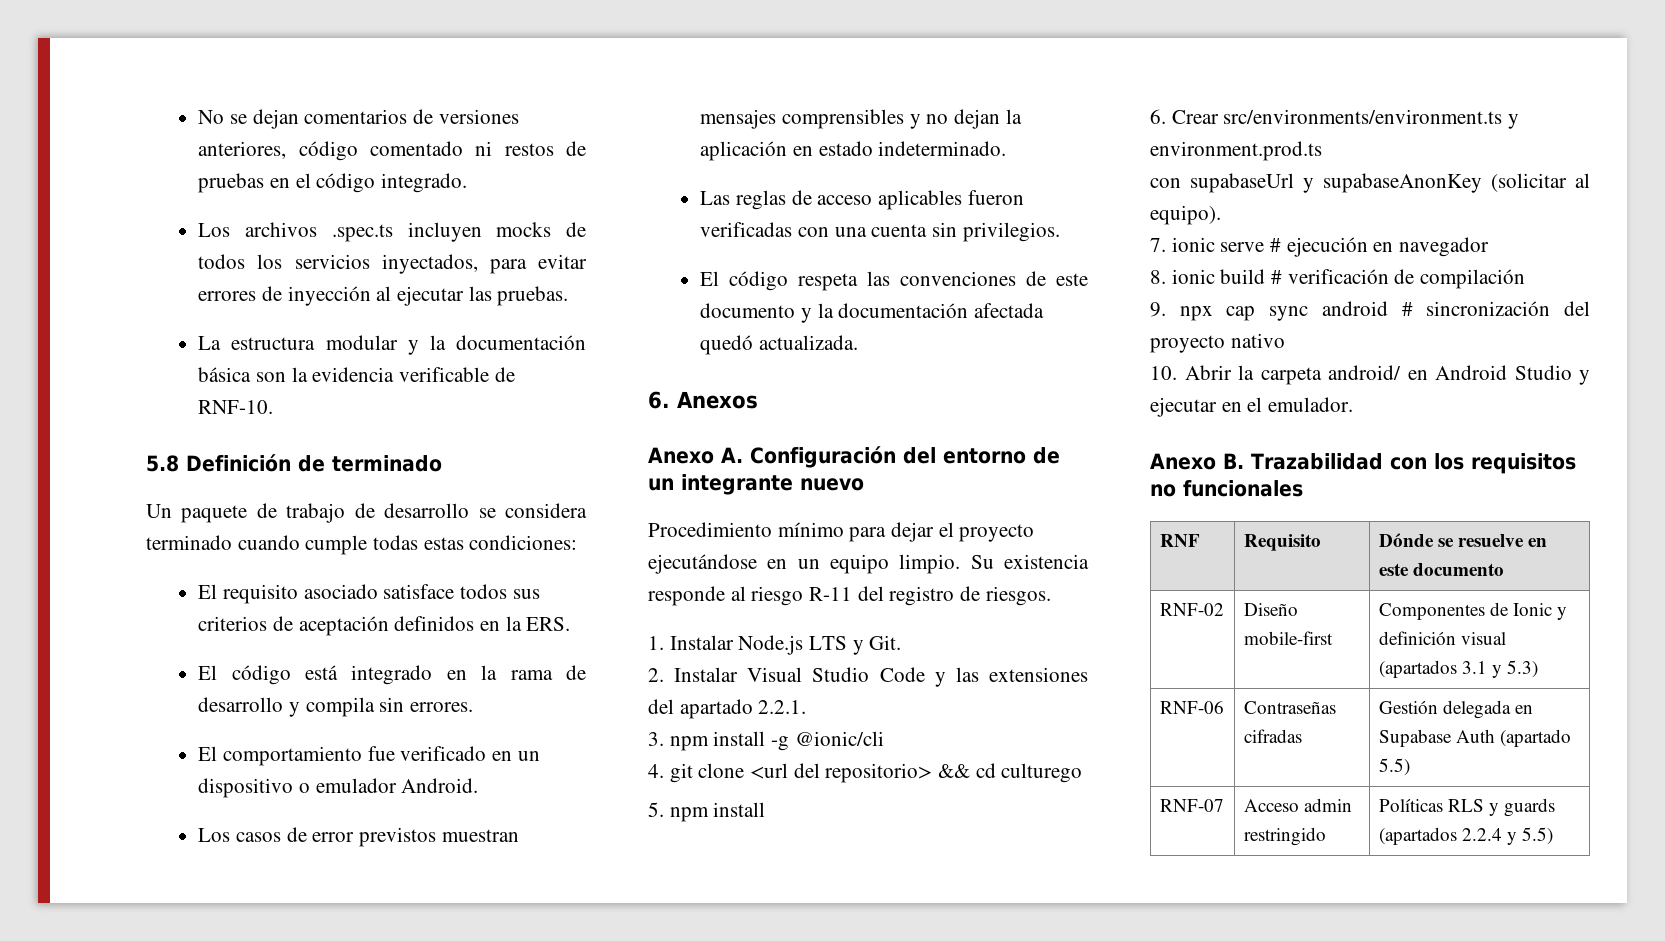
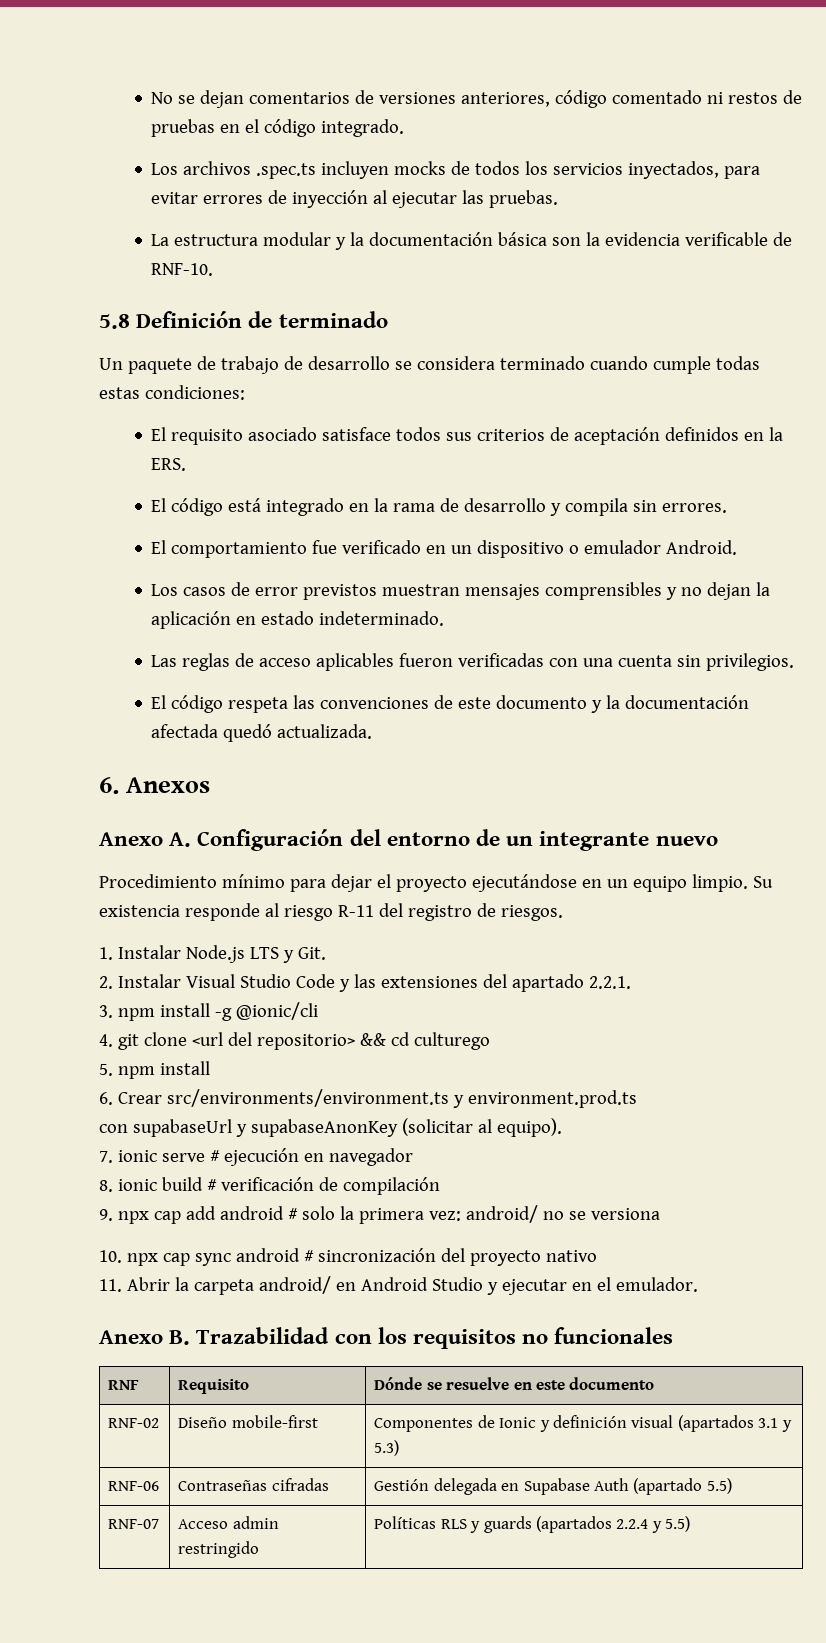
- 9. npx cap sync android # sincronización del proyecto nativo
+ 9. npx cap add android # solo la primera vez: android/ no se versiona
+ 10. npx cap sync android # sincronización del proyecto nativo
- 10. Abrir la carpeta android/ en Android Studio y ejecutar en el emulador.
+ 11. Abrir la carpeta android/ en Android Studio y ejecutar en el emulador.

